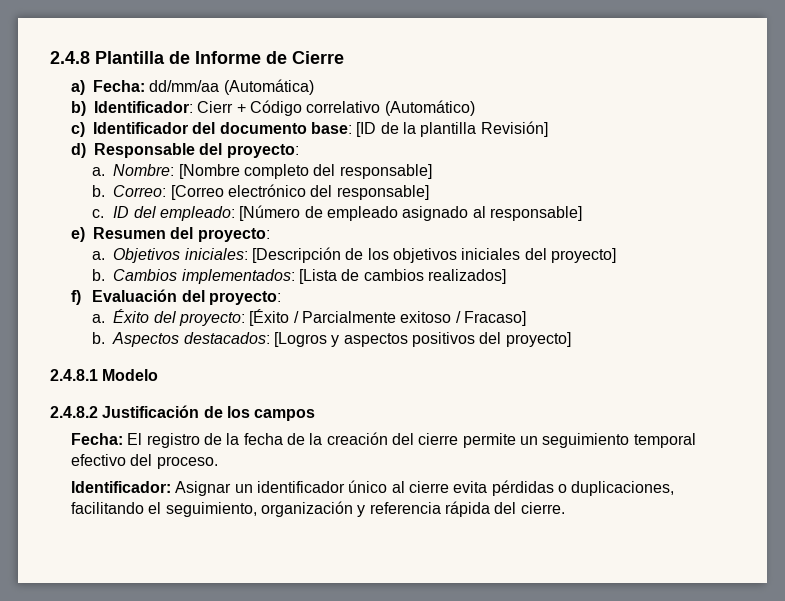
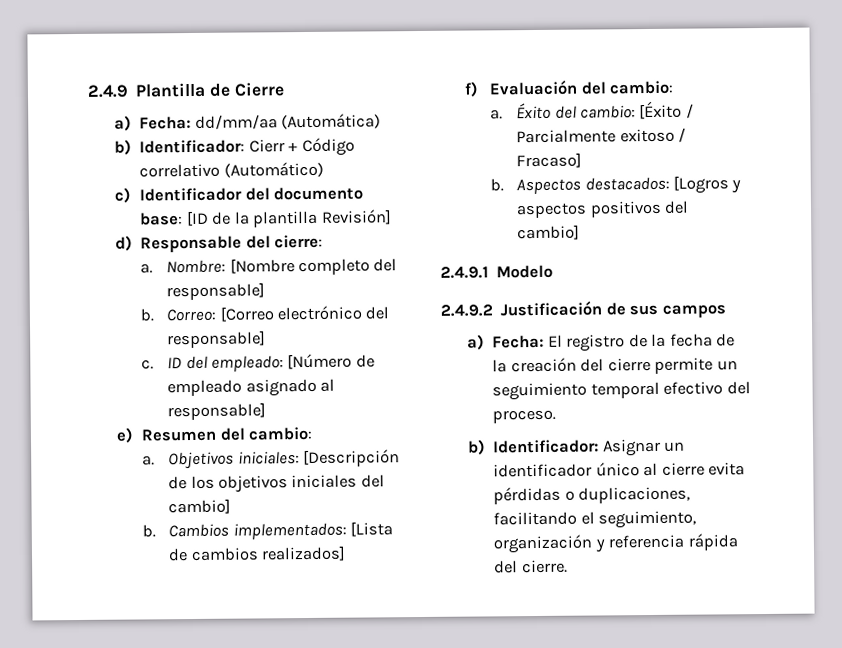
- 2.4.8 Plantilla de Informe de Cierre
+ 2.4.9 Plantilla de Cierre
- d) Responsable del proyecto:
+ d) Responsable del cierre:
- e) Resumen del proyecto:
+ e) Resumen del cambio:
- Objetivos iniciales: [Descripción de los objetivos iniciales del proyecto]
+ Objetivos iniciales: [Descripción de los objetivos iniciales del cambio]
- f) Evaluación del proyecto:
+ f) Evaluación del cambio:
- Éxito del proyecto: [Éxito / Parcialmente exitoso / Fracaso]
+ Éxito del cambio: [Éxito / Parcialmente exitoso / Fracaso]
- Aspectos destacados: [Logros y aspectos positivos del proyecto]
- 2.4.8.1 Modelo
+ Aspectos destacados: [Logros y aspectos positivos del cambio]
+ 2.4.9.1 Modelo
- 2.4.8.2 Justificación de los campos
+ 2.4.9.2 Justificación de sus campos
- Fecha: El registro de la fecha de la creación del cierre permite un seguimiento temporal efectivo del proceso.
+ a) Fecha: El registro de la fecha de la creación del cierre permite un seguimiento temporal efectivo del proceso.
- Identificador: Asignar un identificador único al cierre evita pérdidas o duplicaciones, facilitando el seguimiento, organización y referencia rápida del cierre.
+ b) Identificador: Asignar un identificador único al cierre evita pérdidas o duplicaciones, facilitando el seguimiento, organización y referencia rápida del cierre.

